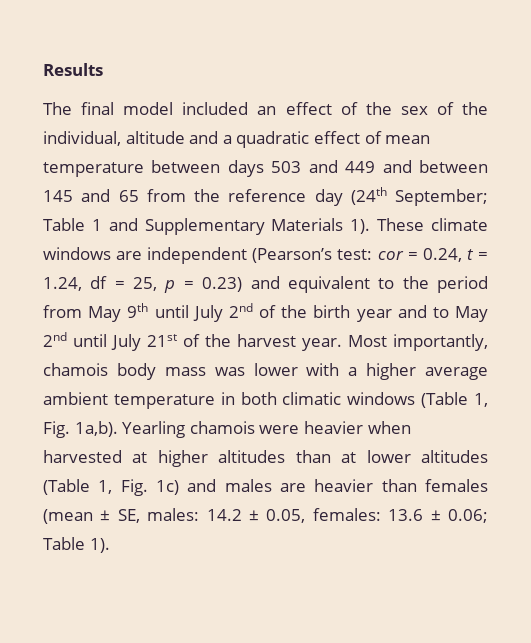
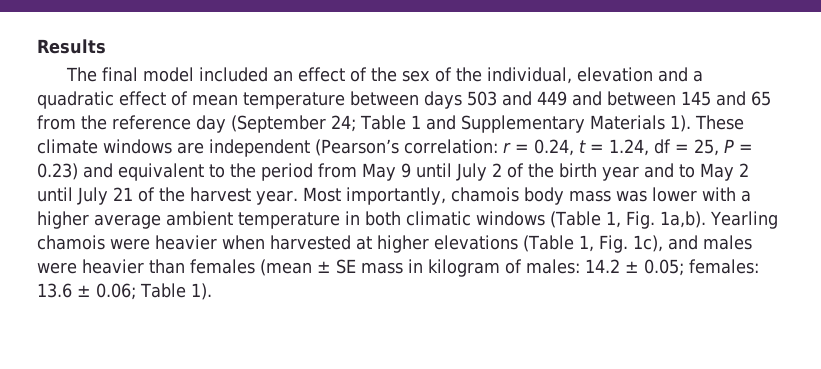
- The final model included an effect of the sex of the individual, altitude and a quadratic effect of mean temperature between days 503 and 449 and between 145 and 65 from the reference day (24th September; Table 1 and Supplementary Materials 1).
+ The final model included an effect of the sex of the individual, elevation and a quadratic effect of mean temperature between days 503 and 449 and between 145 and 65 from the reference day (September 24; Table 1 and Supplementary Materials 1).
- These climate windows are independent (Pearson’s test: cor = 0.24, t = 1.24, df = 25, p = 0.23) and equivalent to the period from May 9th until July 2nd of the birth year and to May 2nd until July 21st of the harvest year.
+ These climate windows are independent (Pearson’s correlation: r = 0.24, t = 1.24, df = 25, P = 0.23) and equivalent to the period from May 9 until July 2 of the birth year and to May 2 until July 21 of the harvest year.
- Yearling chamois were heavier when harvested at higher altitudes than at lower altitudes (Table 1, Fig. 1c) and males are heavier than females (mean ± SE, males: 14.2 ± 0.05, females: 13.6 ± 0.06; Table 1).
+ Yearling chamois were heavier when harvested at higher elevations (Table 1, Fig. 1c), and males were heavier than females (mean ± SE mass in kilogram of males: 14.2 ± 0.05; females: 13.6 ± 0.06; Table 1).

